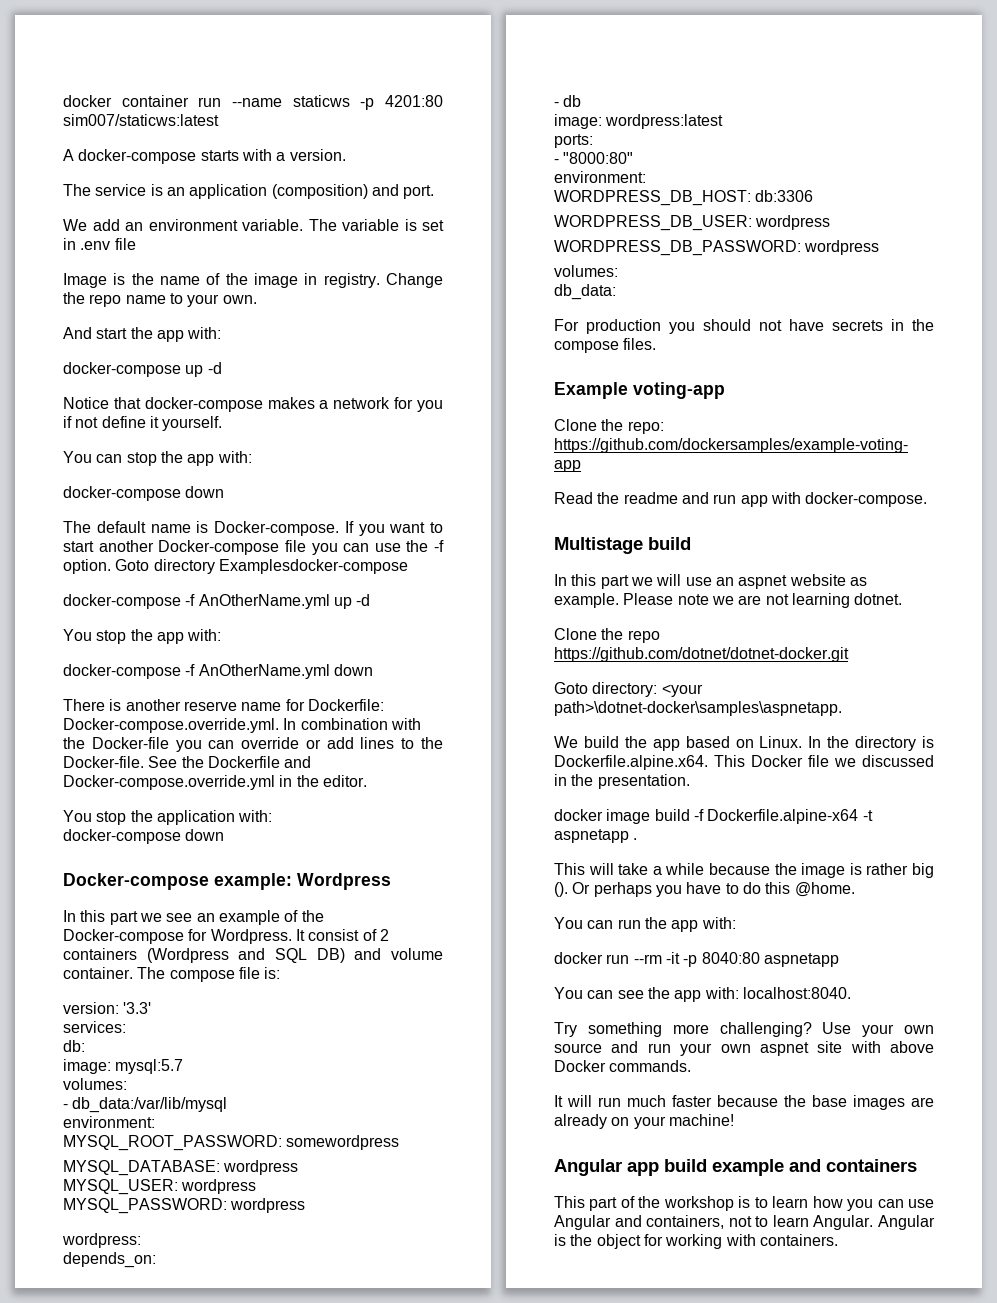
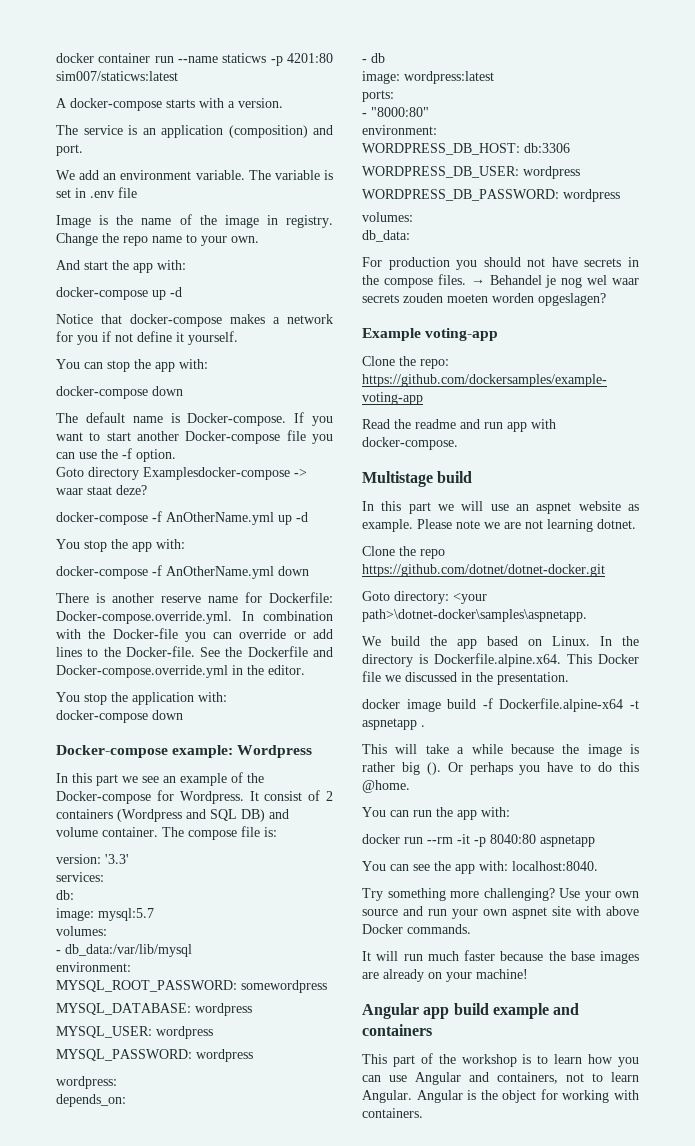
- If you want to start another Docker-compose file you can use the -f option. Goto directory Examplesdocker-compose
+ If you want to start another Docker-compose file you can use the -f option.
+ Goto directory Examplesdocker-compose -> waar staat deze?
+ → Behandel je nog wel waar secrets zouden moeten worden opgeslagen?

